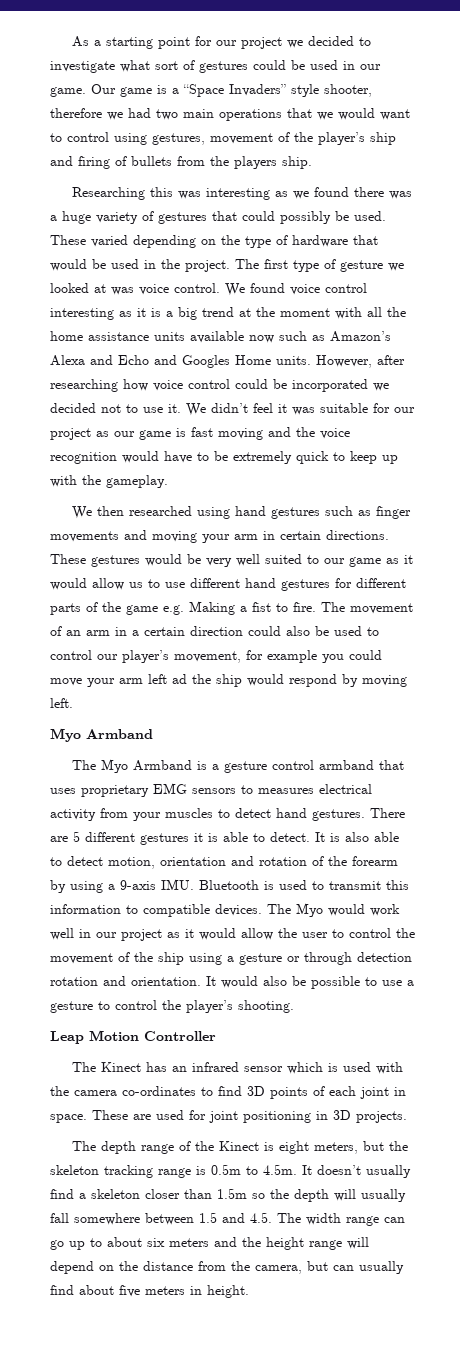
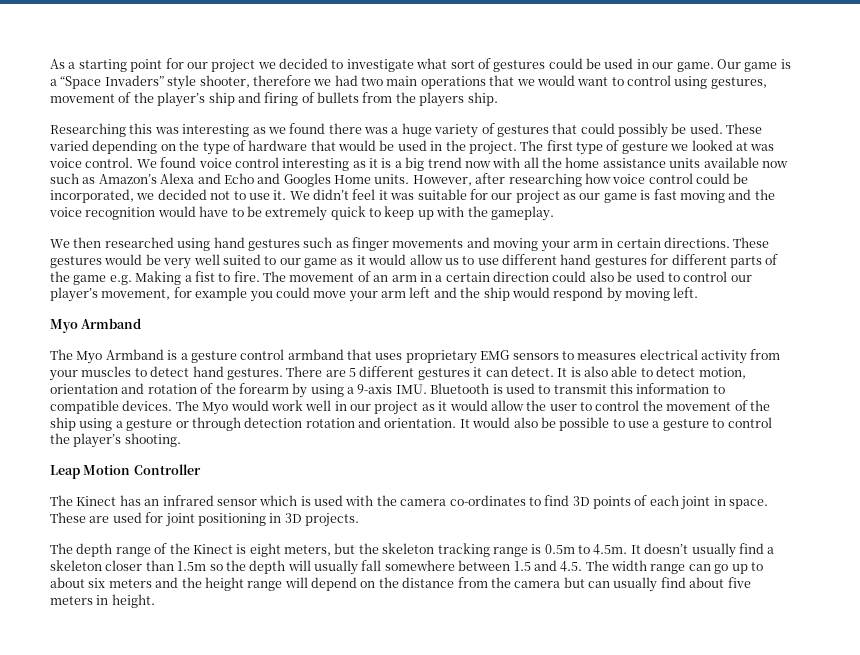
- We found voice control interesting as it is a big trend at the moment with all the home assistance units available now such as Amazon’s Alexa and Echo and Googles Home units.
+ We found voice control interesting as it is a big trend now with all the home assistance units available now such as Amazon’s Alexa and Echo and Googles Home units.
- However, after researching how voice control could be incorporated we decided not to use it.
+ However, after researching how voice control could be incorporated, we decided not to use it.
- The movement of an arm in a certain direction could also be used to control our player’s movement, for example you could move your arm left ad the ship would respond by moving left.
+ The movement of an arm in a certain direction could also be used to control our player’s movement, for example you could move your arm left and the ship would respond by moving left.
- There are 5 different gestures it is able to detect.
+ There are 5 different gestures it can detect.
- The depth range of the Kinect is eight meters, but the skeleton tracking range is 0.5m to 4.5m. It doesn’t usually find a skeleton closer than 1.5m so the depth will usually fall somewhere between 1.5 and 4.5. The width range can go up to about six meters and the height range will depend on the distance from the camera, but can usually find about five meters in height.
+ The depth range of the Kinect is eight meters, but the skeleton tracking range is 0.5m to 4.5m. It doesn’t usually find a skeleton closer than 1.5m so the depth will usually fall somewhere between 1.5 and 4.5. The width range can go up to about six meters and the height range will depend on the distance from the camera but can usually find about five meters in height.

